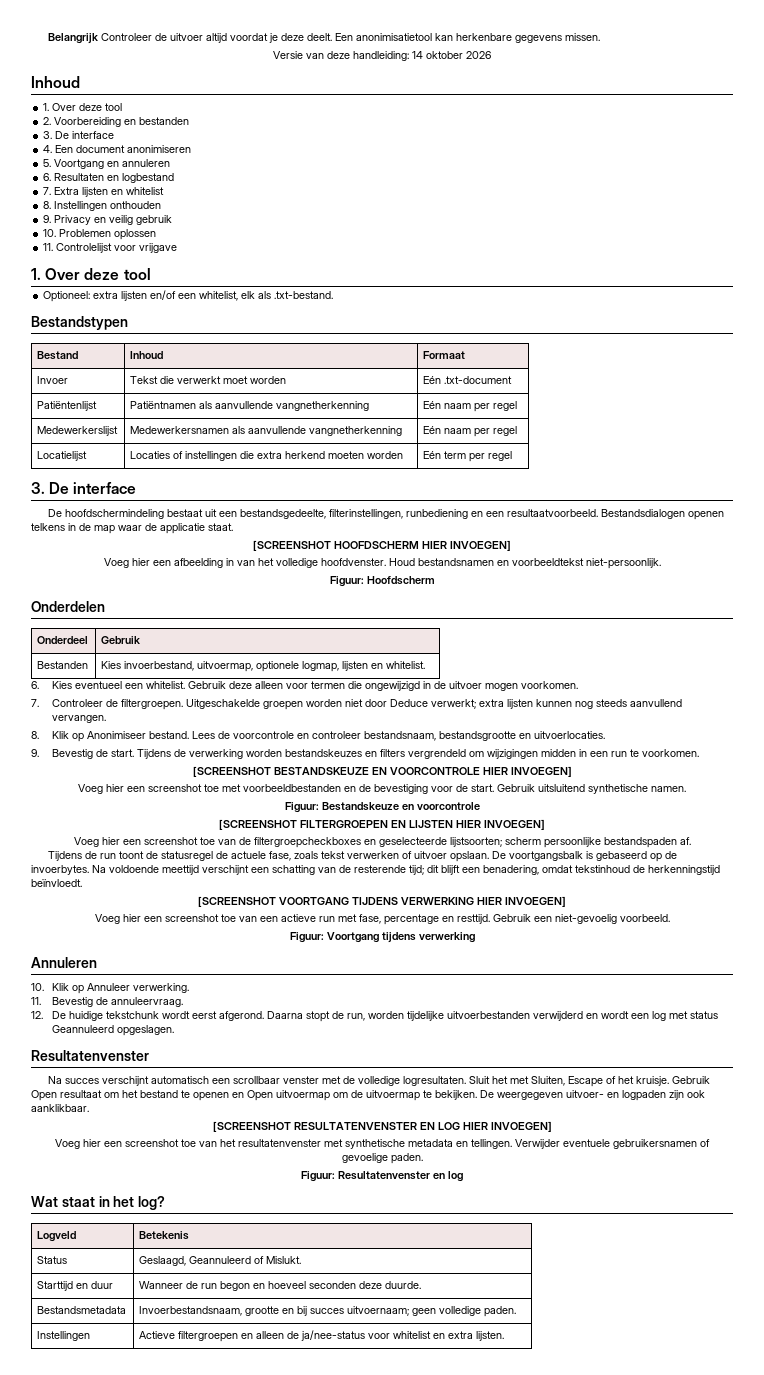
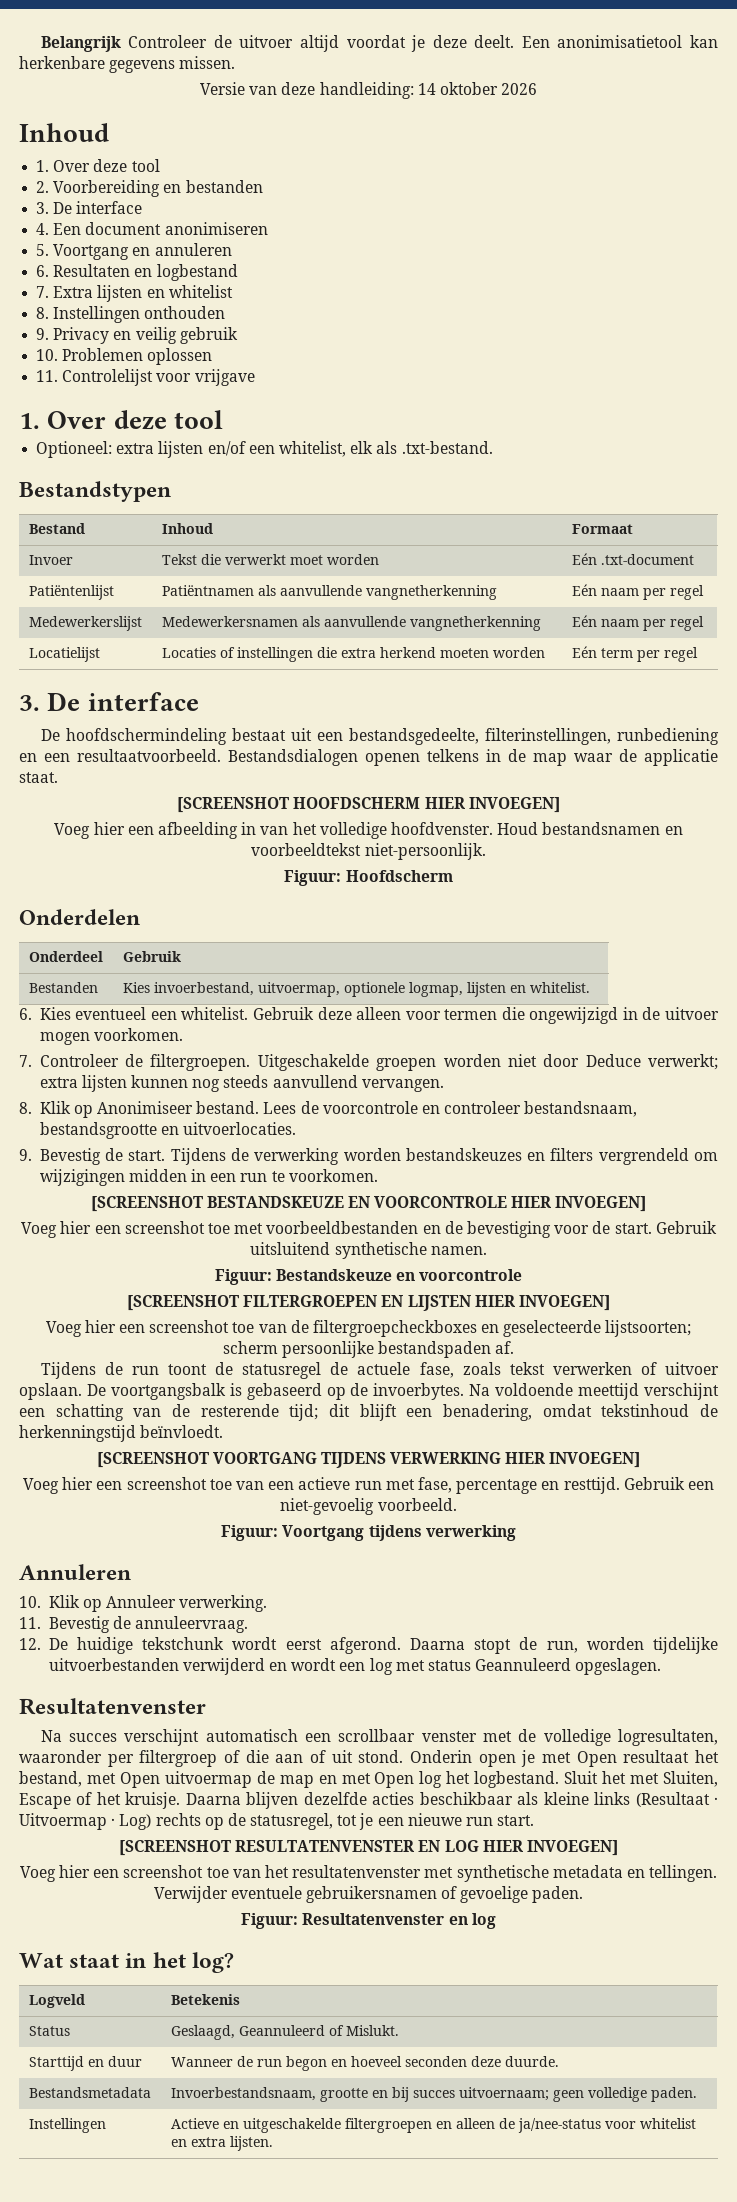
- Na succes verschijnt automatisch een scrollbaar venster met de volledige logresultaten.
+ Na succes verschijnt automatisch een scrollbaar venster met de volledige logresultaten, waaronder per filtergroep of die aan of uit stond. Onderin open je met Open resultaat het bestand, met Open uitvoermap de map en met Open log het logbestand.
- Gebruik Open resultaat om het bestand te openen en Open uitvoermap om de uitvoermap te bekijken. De weergegeven uitvoer- en logpaden zijn ook aanklikbaar.
+ Daarna blijven dezelfde acties beschikbaar als kleine links (Resultaat · Uitvoermap · Log) rechts op de statusregel, tot je een nieuwe run start.
- Instellingen | Actieve filtergroepen en alleen de ja/nee-status voor whitelist en extra lijsten.
+ Instellingen | Actieve en uitgeschakelde filtergroepen en alleen de ja/nee-status voor whitelist en extra lijsten.

